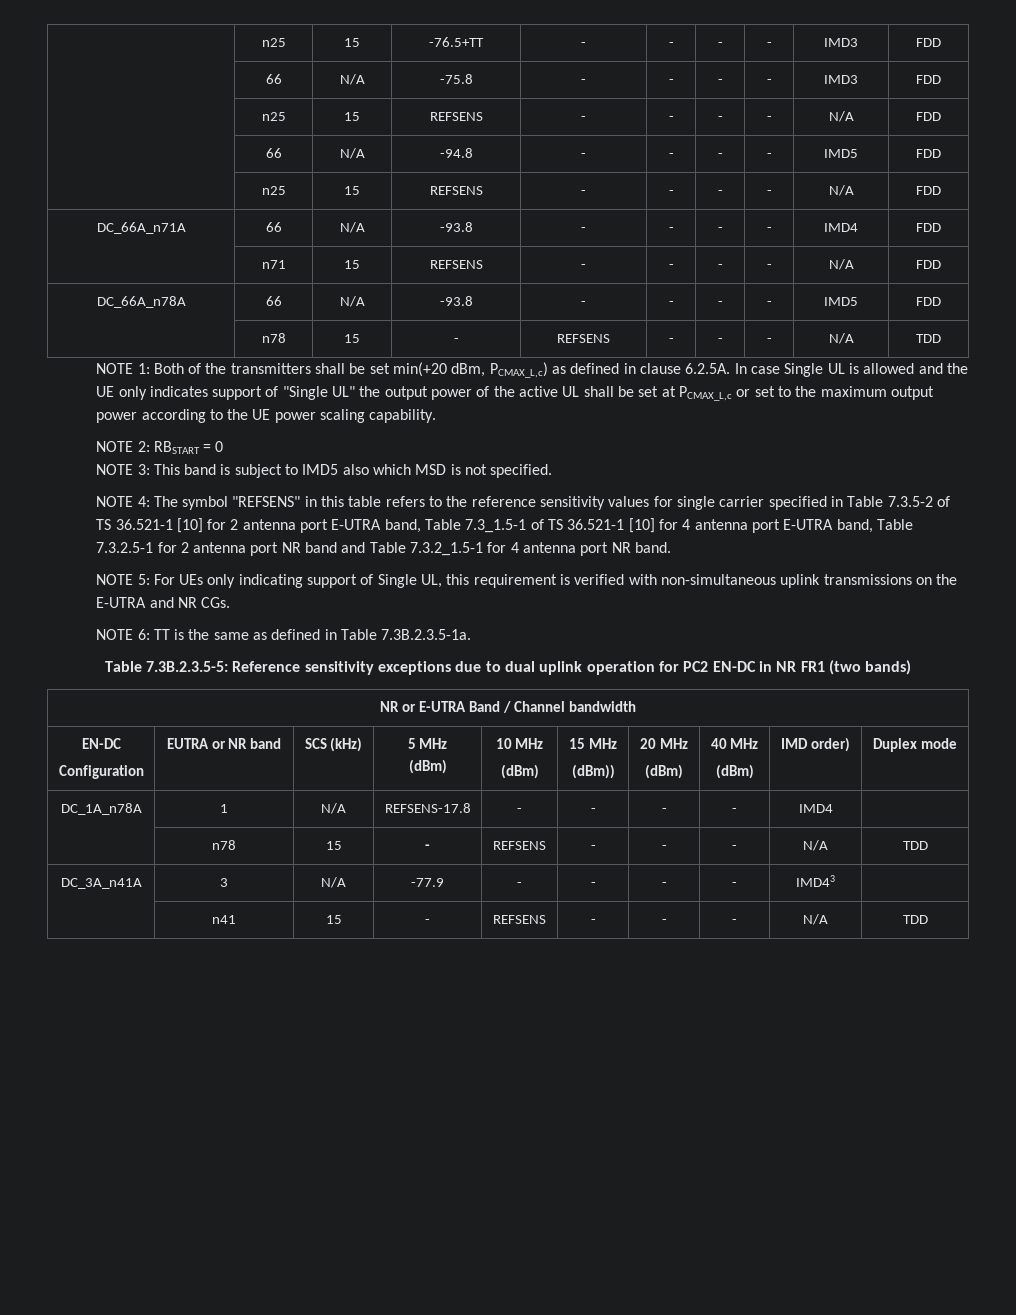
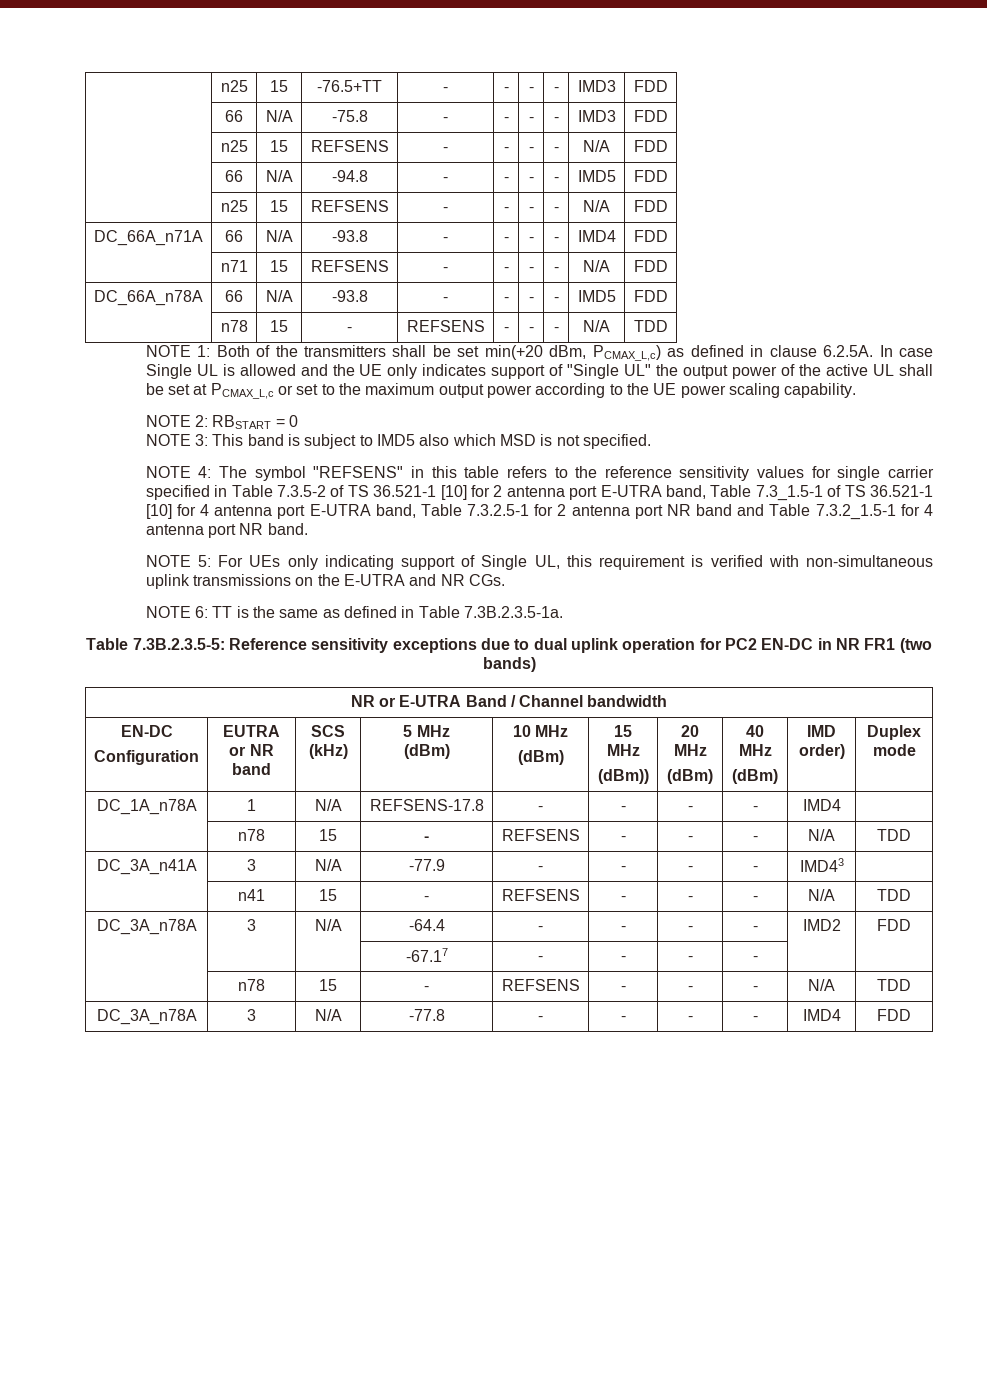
+ DC_3A_n78A | 3 | N/A | -64.4 | - | - | - | - | IMD2 | FDD
+ | | | -67.17 | - | - | - | - | |
+ | n78 | 15 | - | REFSENS | - | - | - | N/A | TDD
+ DC_3A_n78A | 3 | N/A | -77.8 | - | - | - | - | IMD4 | FDD

